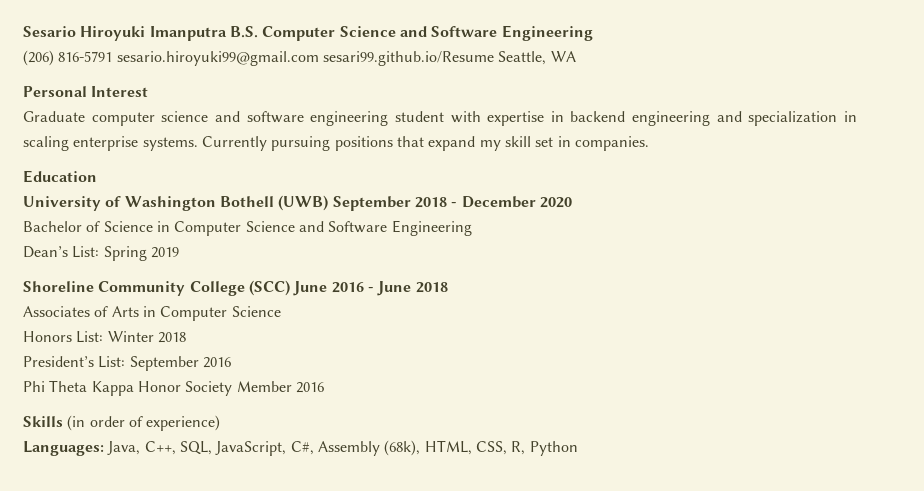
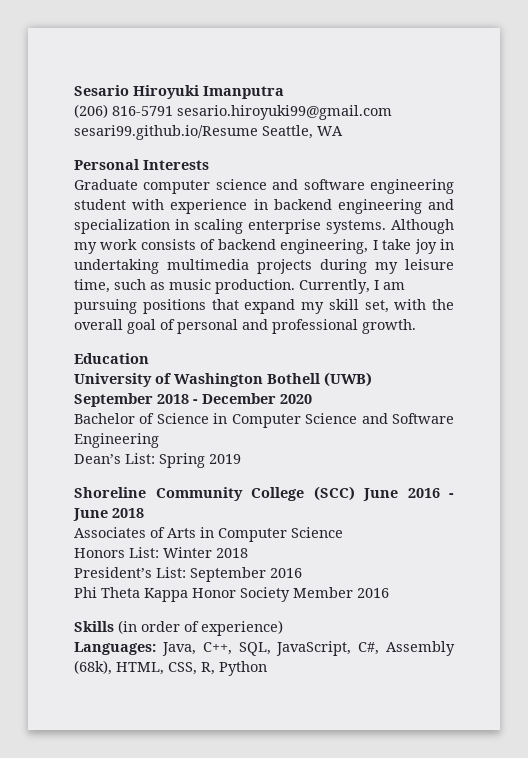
- Sesario Hiroyuki Imanputra B.S. Computer Science and Software Engineering
+ Sesario Hiroyuki Imanputra
- Personal Interest
+ Personal Interests
- Graduate computer science and software engineering student with expertise in backend engineering and specialization in scaling enterprise systems.
+ Graduate computer science and software engineering student with experience in backend engineering and specialization in scaling enterprise systems.
- Currently pursuing positions that expand my skill set in companies.
+ Although my work consists of backend engineering, I take joy in undertaking multimedia projects during my leisure time, such as music production. Currently, I am pursuing positions that expand my skill set, with the overall goal of personal and professional growth.

